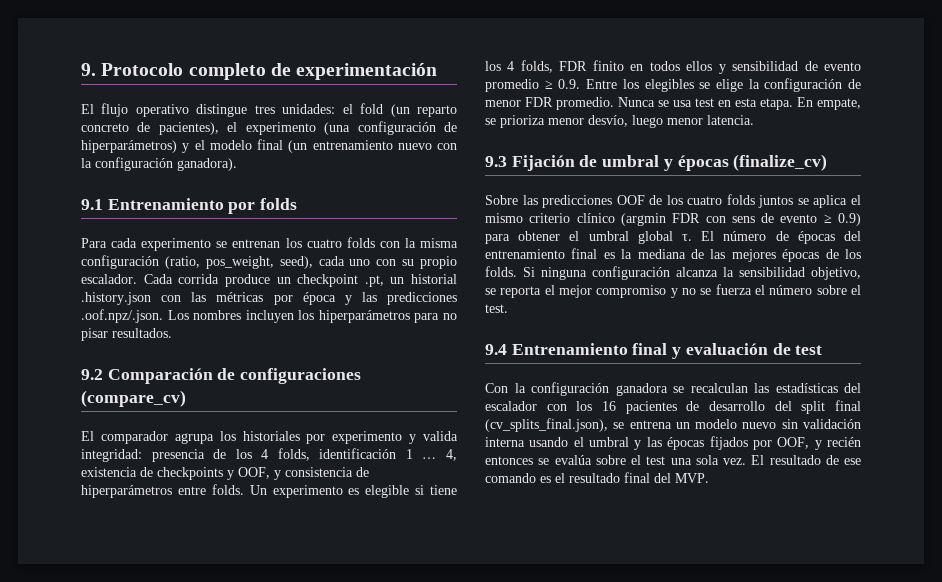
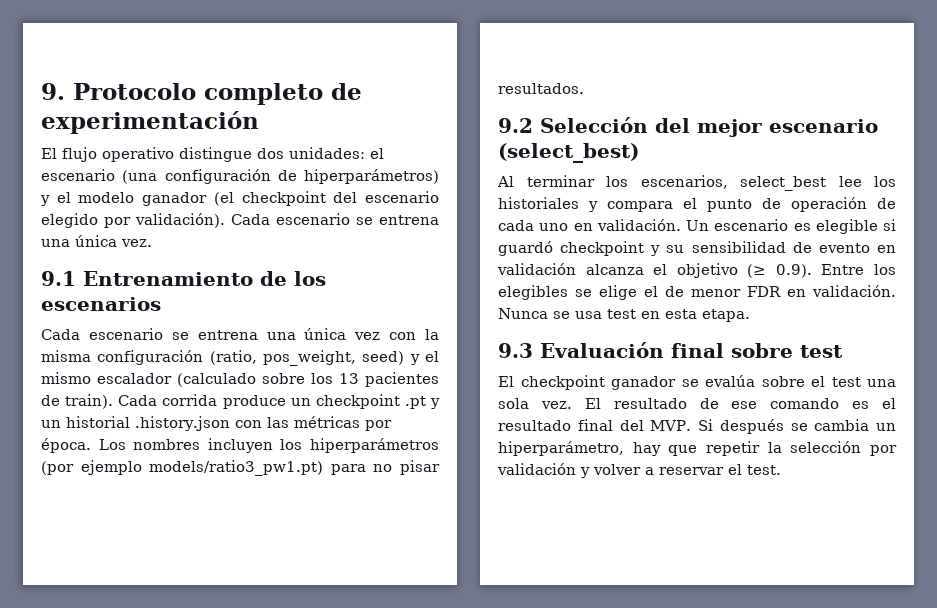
- El flujo operativo distingue tres unidades: el fold (un reparto concreto de pacientes), el experimento (una configuración de hiperparámetros) y el modelo final (un entrenamiento nuevo con la configuración ganadora).
- 9.1 Entrenamiento por folds
- Para cada experimento se entrenan los cuatro folds con la misma configuración (ratio, pos_weight, seed), cada uno con su propio escalador.
+ El flujo operativo distingue dos unidades: el escenario (una configuración de hiperparámetros) y el modelo ganador (el checkpoint del escenario elegido por validación). Cada escenario se entrena una única vez.
+ 9.1 Entrenamiento de los escenarios
+ Cada escenario se entrena una única vez con la misma configuración (ratio, pos_weight, seed) y el mismo escalador (calculado sobre los 13 pacientes de train).
- Cada corrida produce un checkpoint .pt, un historial .history.json con las métricas por época y las predicciones .oof.npz/.json. Los nombres incluyen los hiperparámetros para no pisar resultados.
+ Cada corrida produce un checkpoint .pt y un historial .history.json con las métricas por época. Los nombres incluyen los hiperparámetros (por ejemplo models/ratio3_pw1.pt) para no pisar resultados.
- 9.2 Comparación de configuraciones (compare_cv)
- El comparador agrupa los historiales por experimento y valida integridad: presencia de los 4 folds, identificación 1 … 4, existencia de checkpoints y OOF, y consistencia de hiperparámetros entre folds. Un experimento es elegible si tiene los 4 folds, FDR finito en todos ellos y sensibilidad de evento promedio ≥ 0.9. Entre los elegibles se elige la configuración de menor FDR promedio.
+ 9.2 Selección del mejor escenario (select_best)
+ Al terminar los escenarios, select_best lee los historiales y compara el punto de operación de cada uno en validación. Un escenario es elegible si guardó checkpoint y su sensibilidad de evento en validación alcanza el objetivo (≥ 0.9). Entre los elegibles se elige el de menor FDR en validación.
- Nunca se usa test en esta etapa. En empate, se prioriza menor desvío, luego menor latencia.
- 9.3 Fijación de umbral y épocas (finalize_cv)
- Sobre las predicciones OOF de los cuatro folds juntos se aplica el mismo criterio clínico (argmin FDR con sens de evento ≥ 0.9) para obtener el umbral global τ. El número de épocas del entrenamiento final es la mediana de las mejores épocas de los folds. Si ninguna configuración alcanza la sensibilidad objetivo, se reporta el mejor compromiso y no se fuerza el número sobre el test.
- 9.4 Entrenamiento final y evaluación de test
- Con la configuración ganadora se recalculan las estadísticas del escalador con los 16 pacientes de desarrollo del split final (cv_splits_final.json), se entrena un modelo nuevo sin validación interna usando el umbral y las épocas fijados por OOF, y recién entonces se evalúa sobre el test una sola vez.
+ Nunca se usa test en esta etapa.
+ 9.3 Evaluación final sobre test
+ El checkpoint ganador se evalúa sobre el test una sola vez.
- El resultado de ese comando es el resultado final del MVP.
+ El resultado de ese comando es el resultado final del MVP. Si después se cambia un hiperparámetro, hay que repetir la selección por validación y volver a reservar el test.

